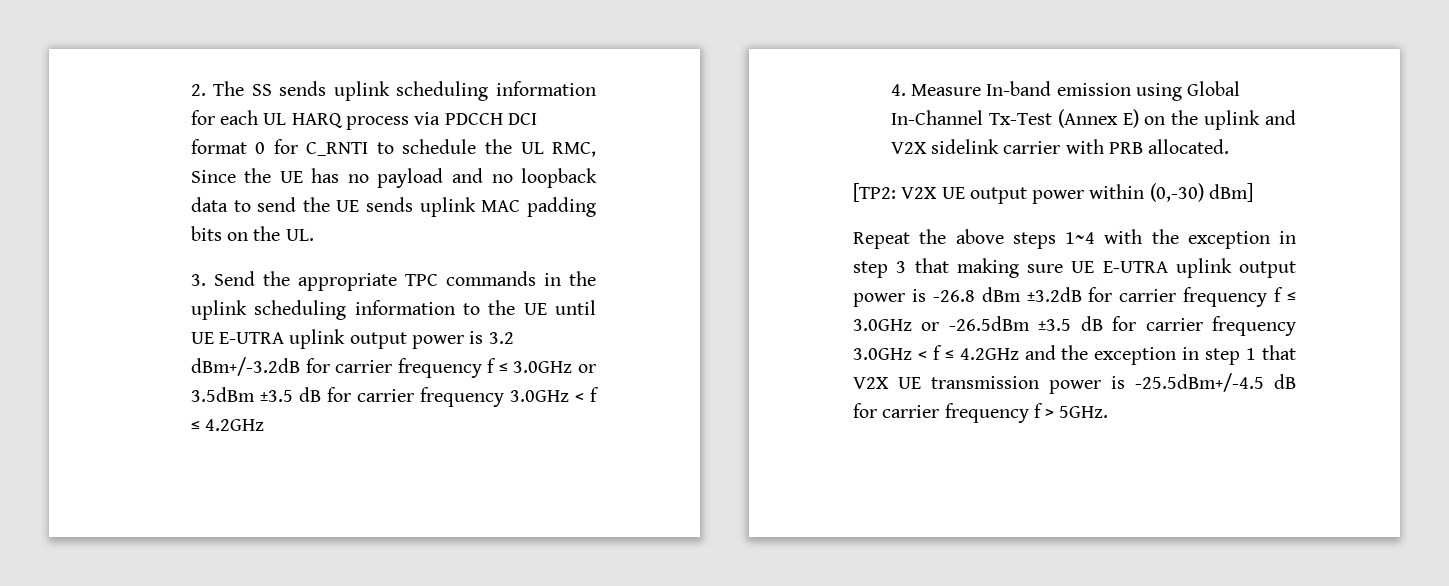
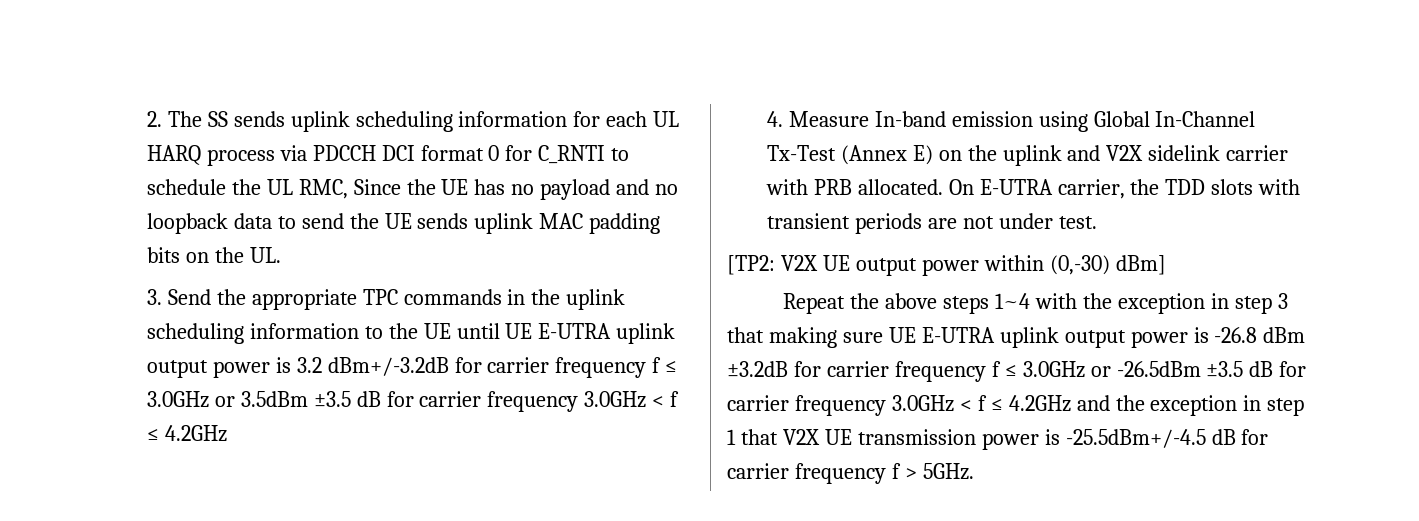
+ On E-UTRA carrier, the TDD slots with transient periods are not under test.

